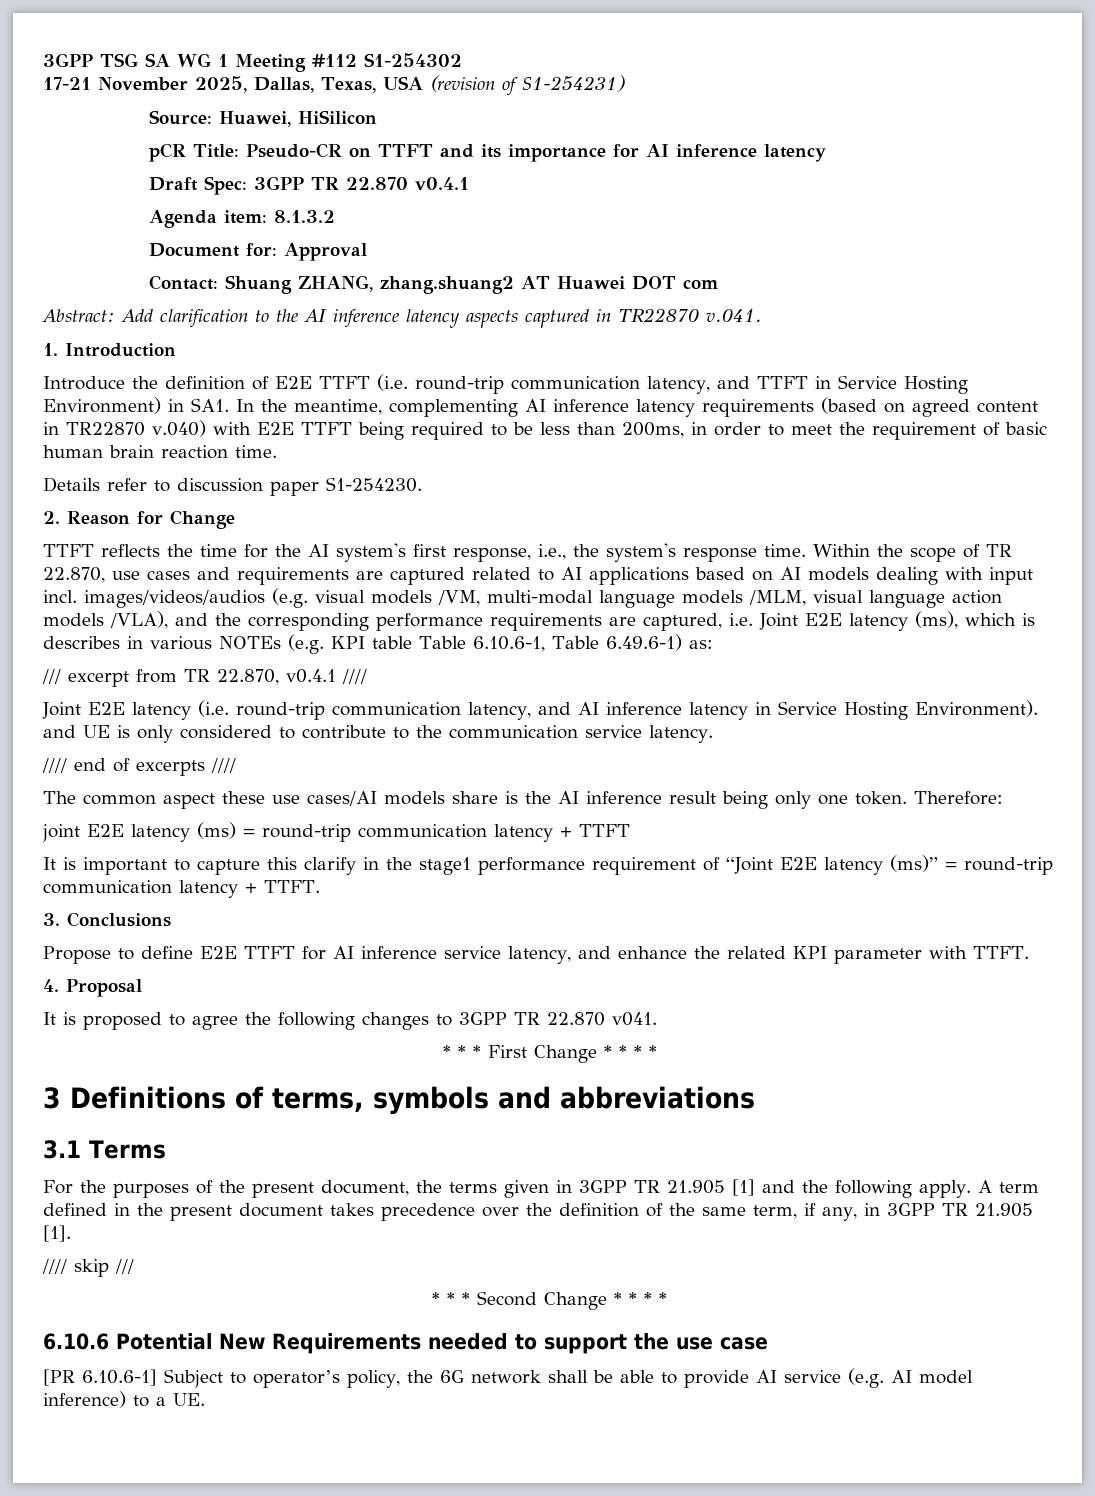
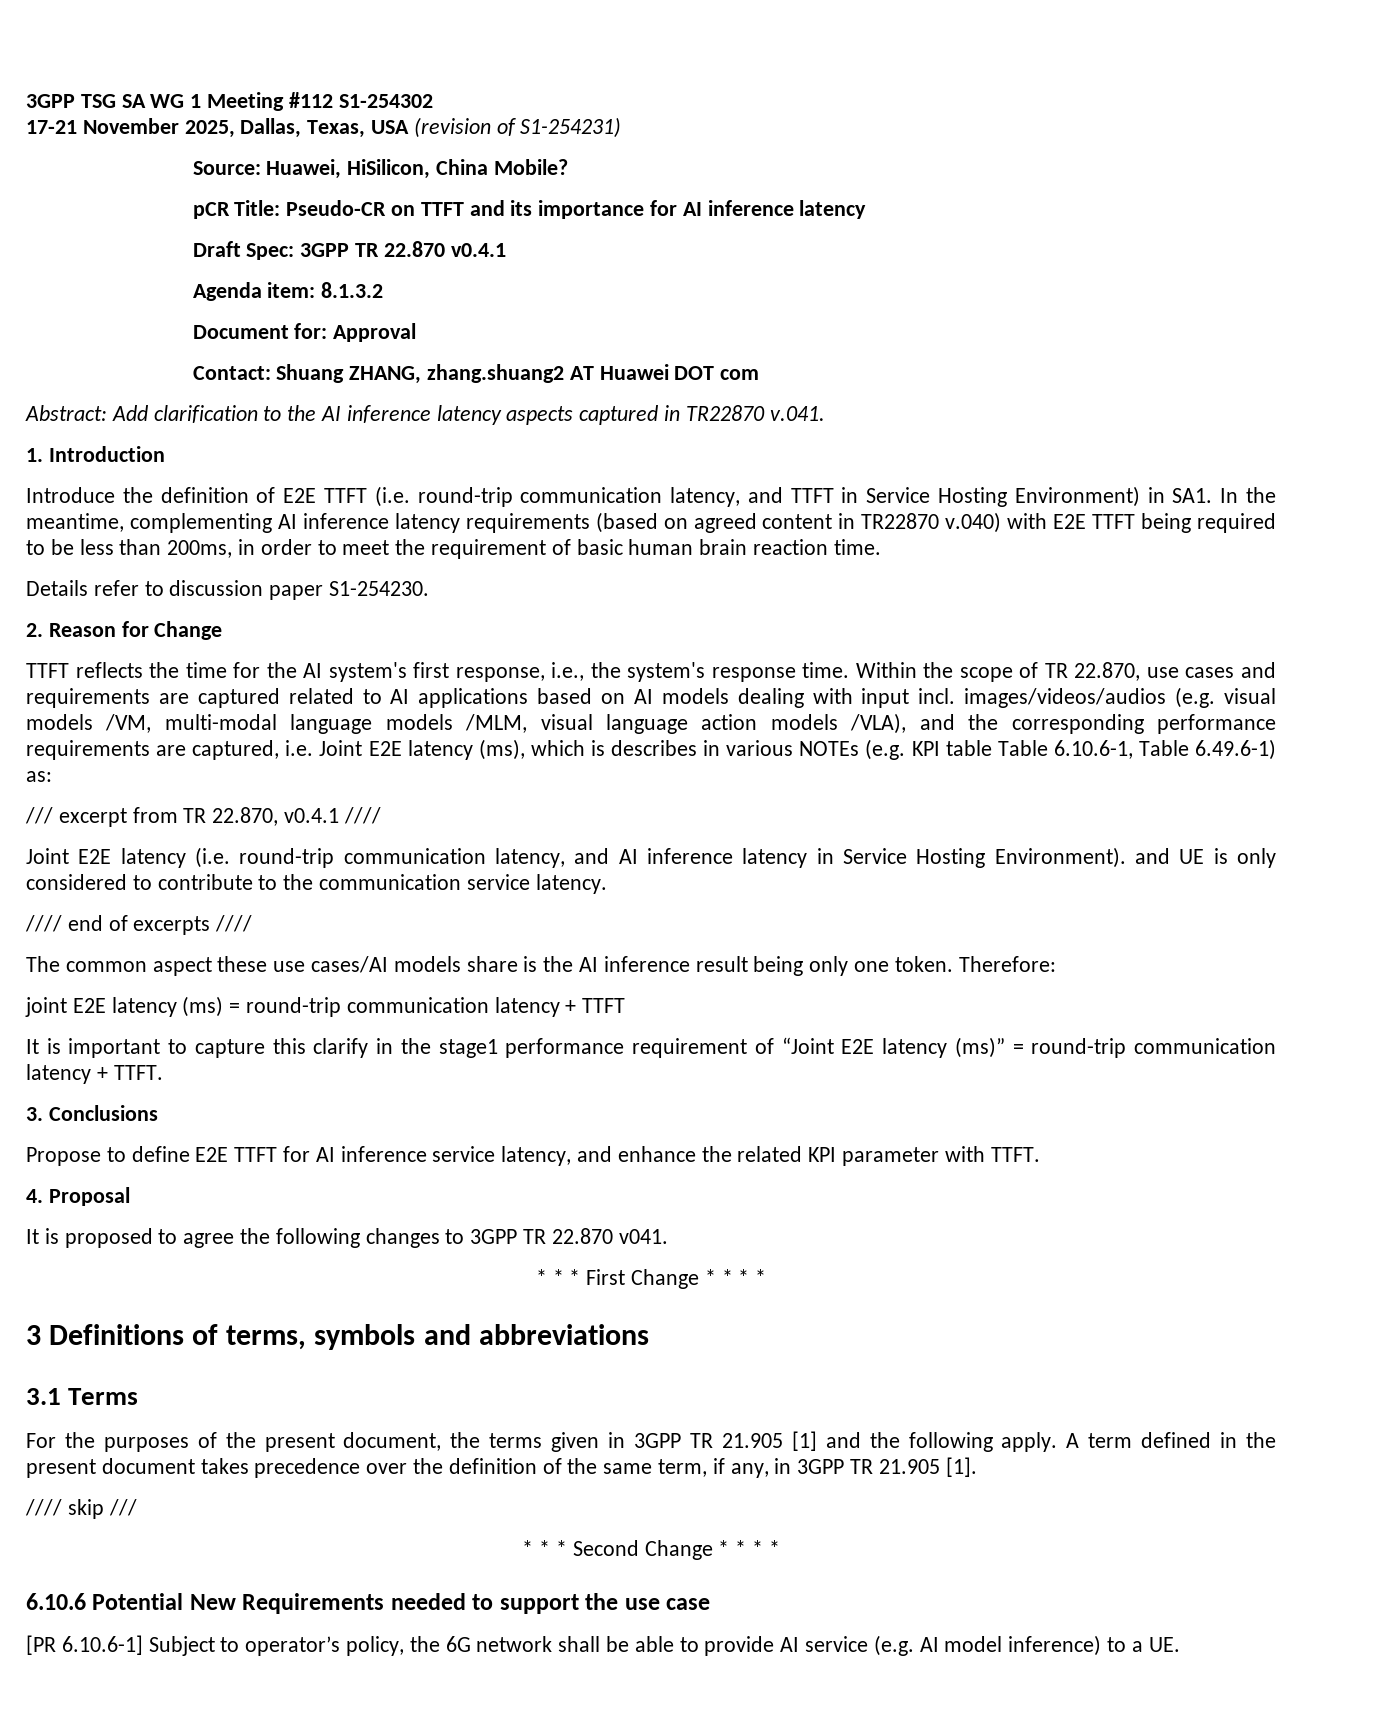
- Source: Huawei, HiSilicon
+ Source: Huawei, HiSilicon, China Mobile?

